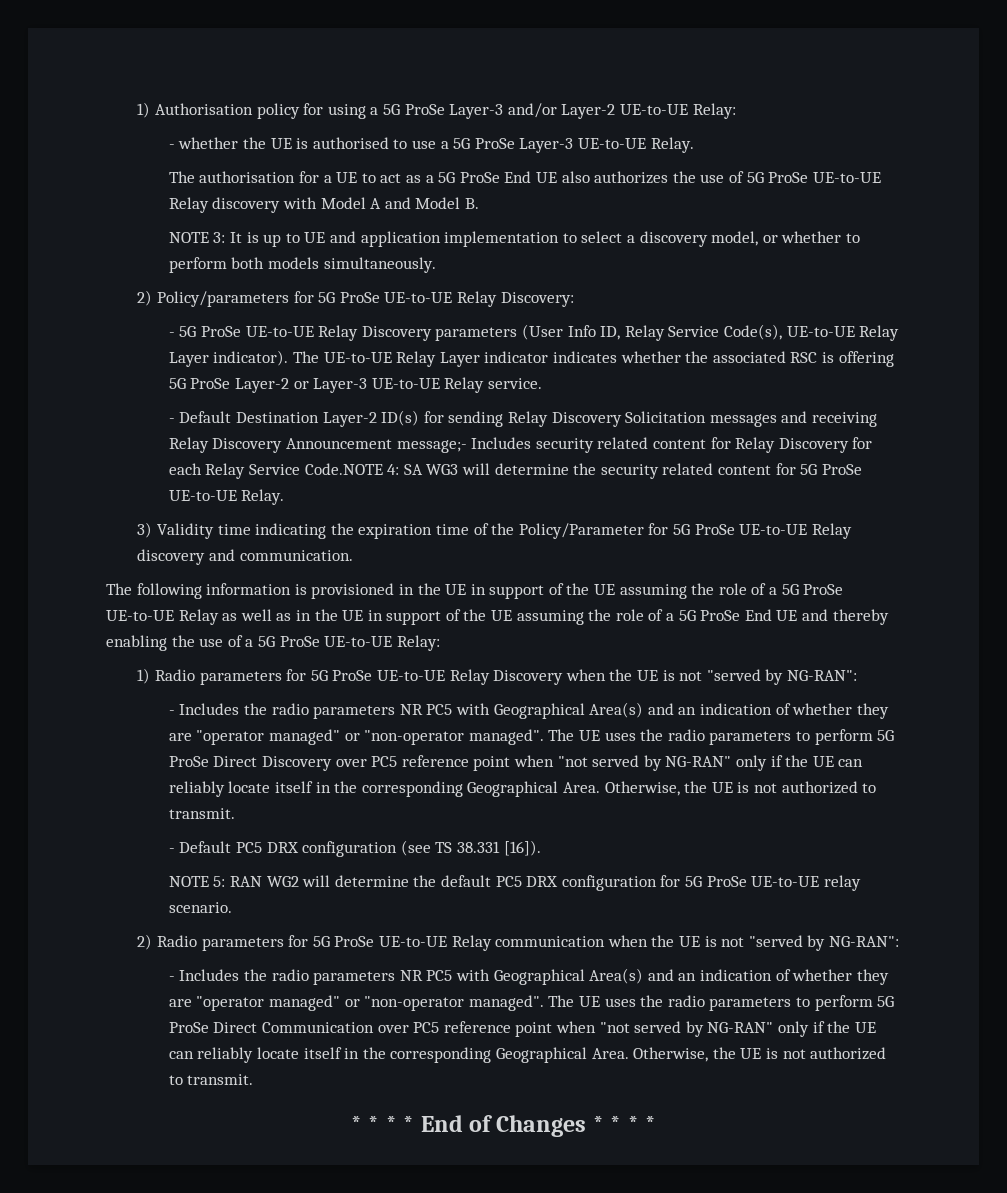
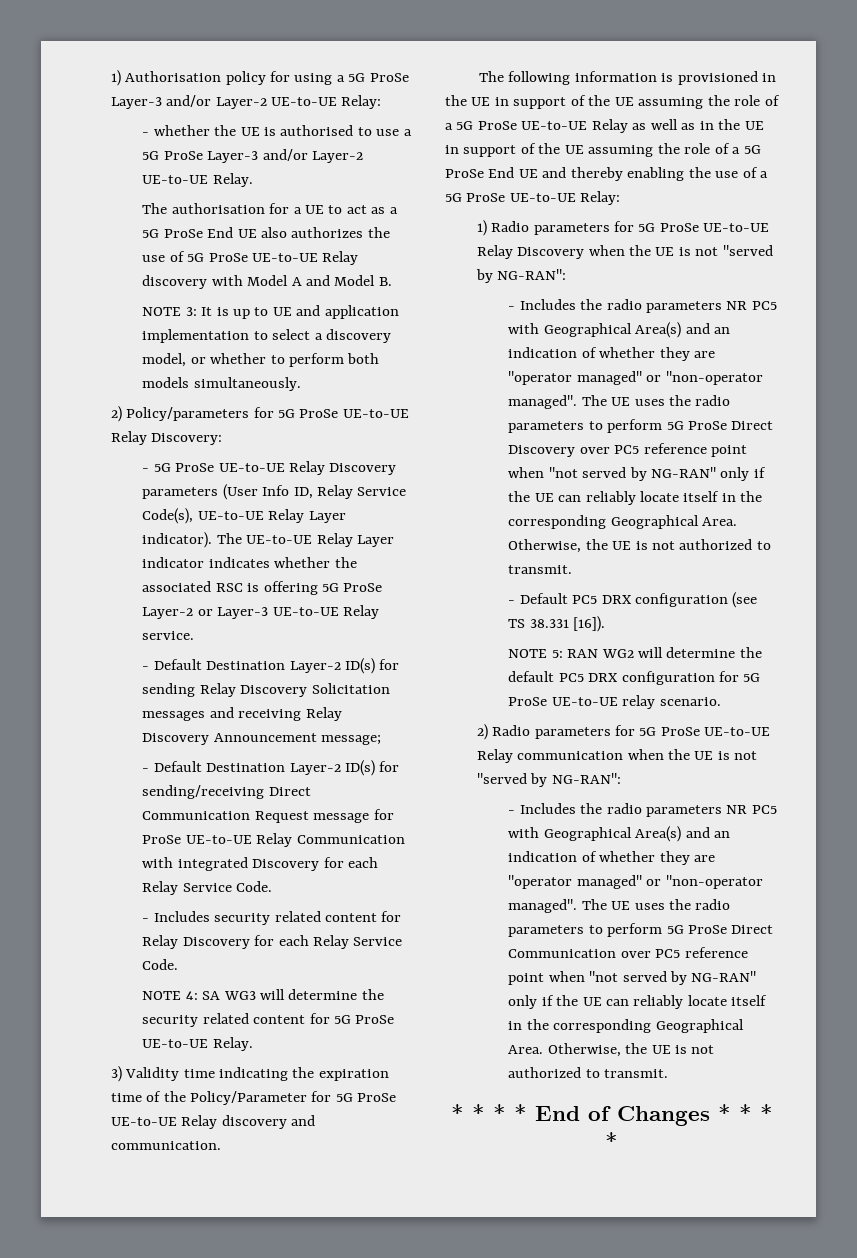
- - whether the UE is authorised to use a 5G ProSe Layer-3 UE-to-UE Relay.
+ - whether the UE is authorised to use a 5G ProSe Layer-3 and/or Layer-2 UE-to-UE Relay.
- - Default Destination Layer-2 ID(s) for sending Relay Discovery Solicitation messages and receiving Relay Discovery Announcement message;- Includes security related content for Relay Discovery for each Relay Service Code.NOTE 4: SA WG3 will determine the security related content for 5G ProSe UE-to-UE Relay.
+ - Default Destination Layer-2 ID(s) for sending Relay Discovery Solicitation messages and receiving Relay Discovery Announcement message;
+ - Default Destination Layer-2 ID(s) for sending/receiving Direct Communication Request message for ProSe UE-to-UE Relay Communication with integrated Discovery for each Relay Service Code.
+ - Includes security related content for Relay Discovery for each Relay Service Code.
+ NOTE 4: SA WG3 will determine the security related content for 5G ProSe UE-to-UE Relay.

